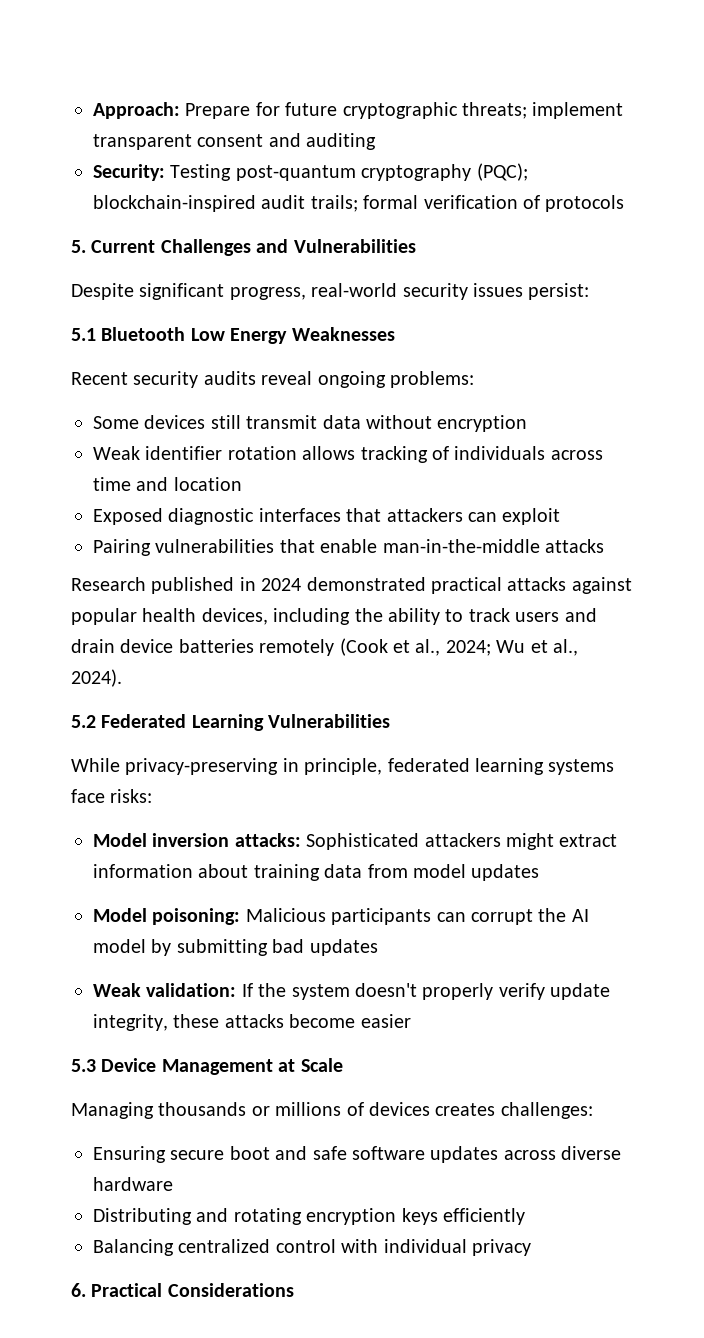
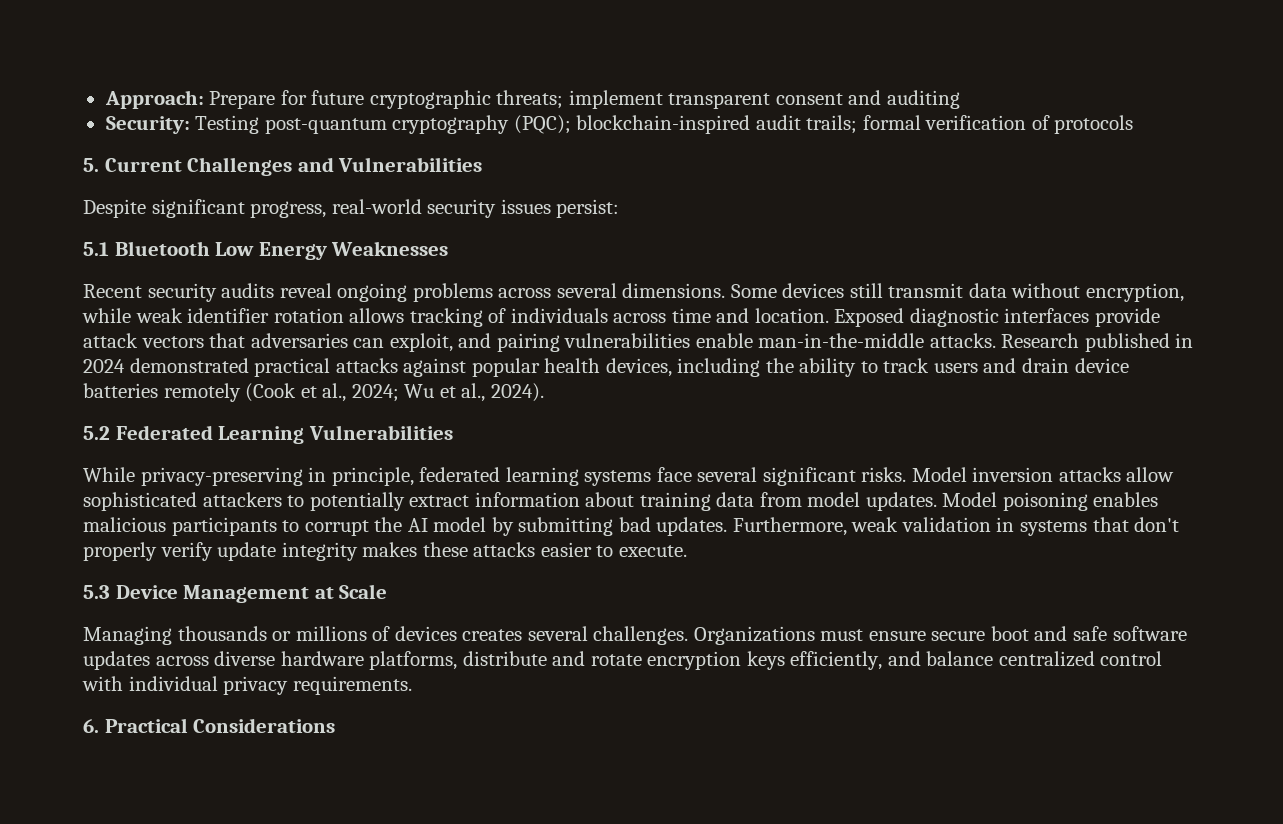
- Recent security audits reveal ongoing problems:
- Some devices still transmit data without encryption
- Weak identifier rotation allows tracking of individuals across time and location
- Exposed diagnostic interfaces that attackers can exploit
- Pairing vulnerabilities that enable man-in-the-middle attacks
- Research published in 2024 demonstrated practical attacks against popular health devices, including the ability to track users and drain device batteries remotely (Cook et al., 2024; Wu et al., 2024).
+ Recent security audits reveal ongoing problems across several dimensions. Some devices still transmit data without encryption, while weak identifier rotation allows tracking of individuals across time and location. Exposed diagnostic interfaces provide attack vectors that adversaries can exploit, and pairing vulnerabilities enable man-in-the-middle attacks. Research published in 2024 demonstrated practical attacks against popular health devices, including the ability to track users and drain device batteries remotely (Cook et al., 2024; Wu et al., 2024).
- While privacy-preserving in principle, federated learning systems face risks:
- Model inversion attacks: Sophisticated attackers might extract information about training data from model updates
- Model poisoning: Malicious participants can corrupt the AI model by submitting bad updates
- Weak validation: If the system doesn't properly verify update integrity, these attacks become easier
+ While privacy-preserving in principle, federated learning systems face several significant risks. Model inversion attacks allow sophisticated attackers to potentially extract information about training data from model updates. Model poisoning enables malicious participants to corrupt the AI model by submitting bad updates. Furthermore, weak validation in systems that don't properly verify update integrity makes these attacks easier to execute.
- Managing thousands or millions of devices creates challenges:
- Ensuring secure boot and safe software updates across diverse hardware
- Distributing and rotating encryption keys efficiently
- Balancing centralized control with individual privacy
+ Managing thousands or millions of devices creates several challenges. Organizations must ensure secure boot and safe software updates across diverse hardware platforms, distribute and rotate encryption keys efficiently, and balance centralized control with individual privacy requirements.

